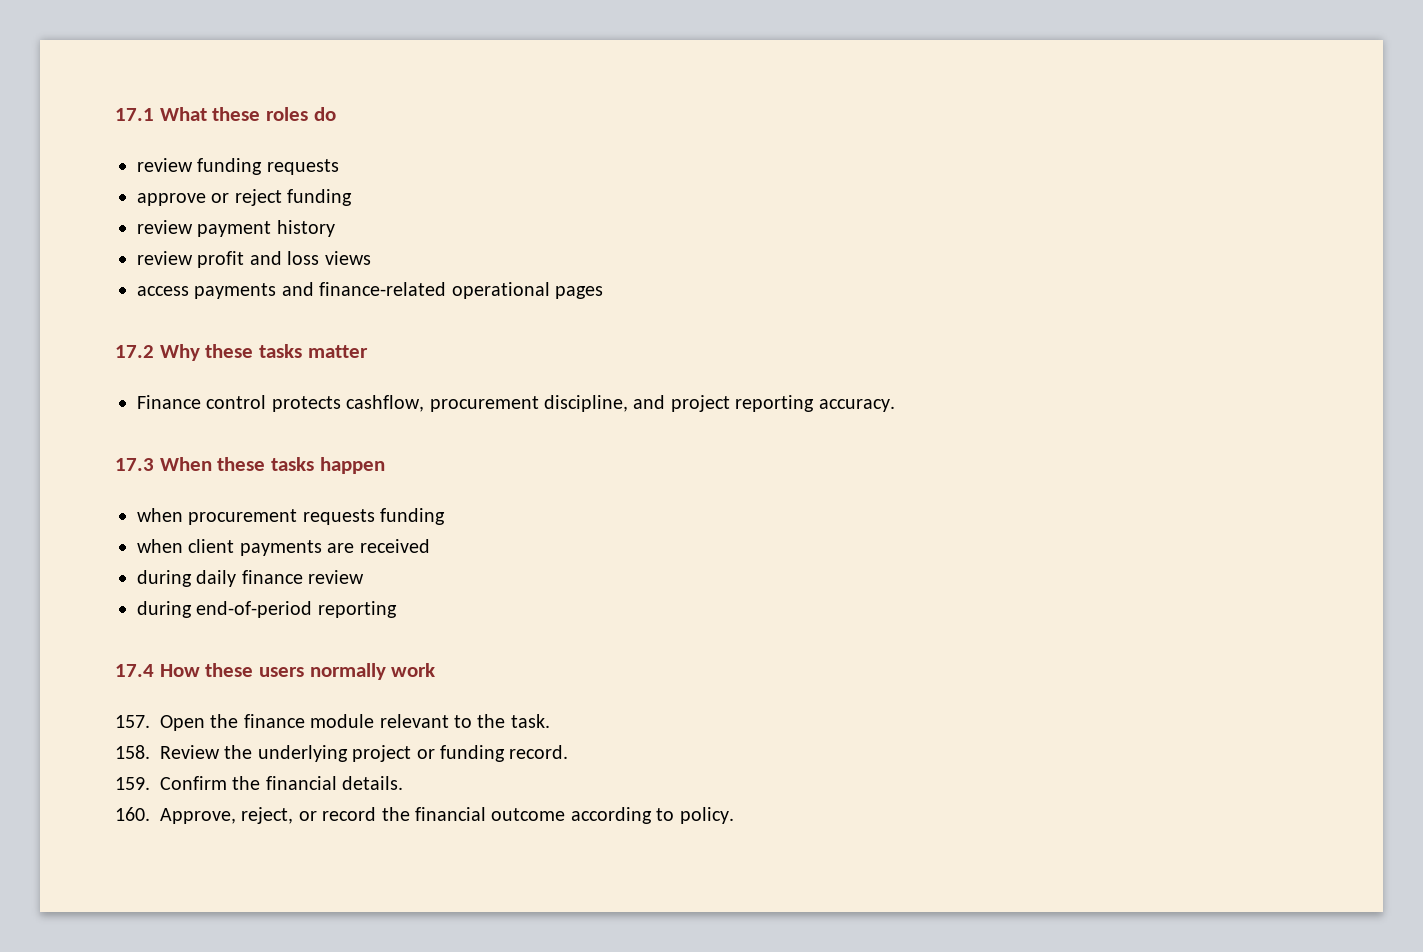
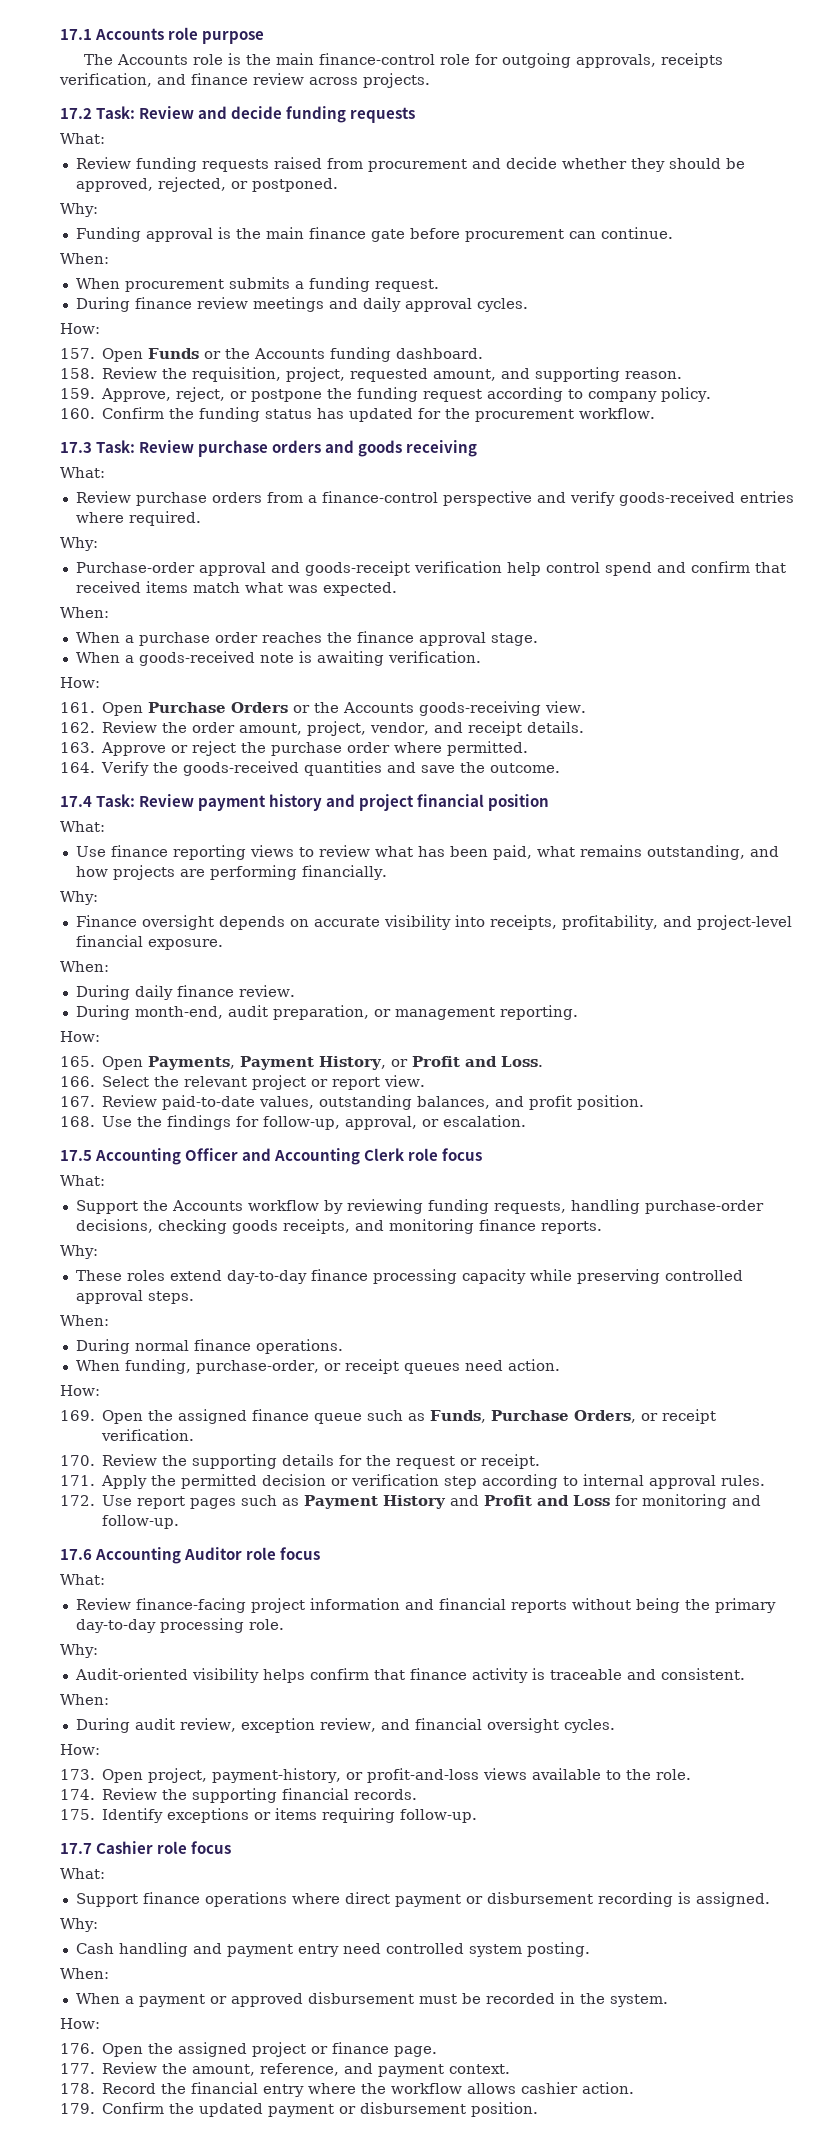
- 17.1 What these roles do
- review funding requests
- approve or reject funding
- review payment history
- review profit and loss views
- access payments and finance-related operational pages
- 17.2 Why these tasks matter
- Finance control protects cashflow, procurement discipline, and project reporting accuracy.
- 17.3 When these tasks happen
- when procurement requests funding
- when client payments are received
- during daily finance review
- during end-of-period reporting
- 17.4 How these users normally work
- 157. Open the finance module relevant to the task.
- 158. Review the underlying project or funding record.
- 159. Confirm the financial details.
- 160. Approve, reject, or record the financial outcome according to policy.
+ 17.1 Accounts role purpose
+ The Accounts role is the main finance-control role for outgoing approvals, receipts verification, and finance review across projects.
+ 17.2 Task: Review and decide funding requests
+ What:
+ Review funding requests raised from procurement and decide whether they should be approved, rejected, or postponed.
+ Why:
+ Funding approval is the main finance gate before procurement can continue.
+ When:
+ When procurement submits a funding request.
+ During finance review meetings and daily approval cycles.
+ How:
+ 157. Open Funds or the Accounts funding dashboard.
+ 158. Review the requisition, project, requested amount, and supporting reason.
+ 159. Approve, reject, or postpone the funding request according to company policy.
+ 160. Confirm the funding status has updated for the procurement workflow.
+ 17.3 Task: Review purchase orders and goods receiving
+ What:
+ Review purchase orders from a finance-control perspective and verify goods-received entries where required.
+ Why:
+ Purchase-order approval and goods-receipt verification help control spend and confirm that received items match what was expected.
+ When:
+ When a purchase order reaches the finance approval stage.
+ When a goods-received note is awaiting verification.
+ How:
+ 161. Open Purchase Orders or the Accounts goods-receiving view.
+ 162. Review the order amount, project, vendor, and receipt details.
+ 163. Approve or reject the purchase order where permitted.
+ 164. Verify the goods-received quantities and save the outcome.
+ 17.4 Task: Review payment history and project financial position
+ What:
+ Use finance reporting views to review what has been paid, what remains outstanding, and how projects are performing financially.
+ Why:
+ Finance oversight depends on accurate visibility into receipts, profitability, and project-level financial exposure.
+ When:
+ During daily finance review.
+ During month-end, audit preparation, or management reporting.
+ How:
+ 165. Open Payments, Payment History, or Profit and Loss.
+ 166. Select the relevant project or report view.
+ 167. Review paid-to-date values, outstanding balances, and profit position.
+ 168. Use the findings for follow-up, approval, or escalation.
+ 17.5 Accounting Officer and Accounting Clerk role focus
+ What:
+ Support the Accounts workflow by reviewing funding requests, handling purchase-order decisions, checking goods receipts, and monitoring finance reports.
+ Why:
+ These roles extend day-to-day finance processing capacity while preserving controlled approval steps.
+ When:
+ During normal finance operations.
+ When funding, purchase-order, or receipt queues need action.
+ How:
+ 169. Open the assigned finance queue such as Funds, Purchase Orders, or receipt verification.
+ 170. Review the supporting details for the request or receipt.
+ 171. Apply the permitted decision or verification step according to internal approval rules.
+ 172. Use report pages such as Payment History and Profit and Loss for monitoring and follow-up.
+ 17.6 Accounting Auditor role focus
+ What:
+ Review finance-facing project information and financial reports without being the primary day-to-day processing role.
+ Why:
+ Audit-oriented visibility helps confirm that finance activity is traceable and consistent.
+ When:
+ During audit review, exception review, and financial oversight cycles.
+ How:
+ 173. Open project, payment-history, or profit-and-loss views available to the role.
+ 174. Review the supporting financial records.
+ 175. Identify exceptions or items requiring follow-up.
+ 17.7 Cashier role focus
+ What:
+ Support finance operations where direct payment or disbursement recording is assigned.
+ Why:
+ Cash handling and payment entry need controlled system posting.
+ When:
+ When a payment or approved disbursement must be recorded in the system.
+ How:
+ 176. Open the assigned project or finance page.
+ 177. Review the amount, reference, and payment context.
+ 178. Record the financial entry where the workflow allows cashier action.
+ 179. Confirm the updated payment or disbursement position.

